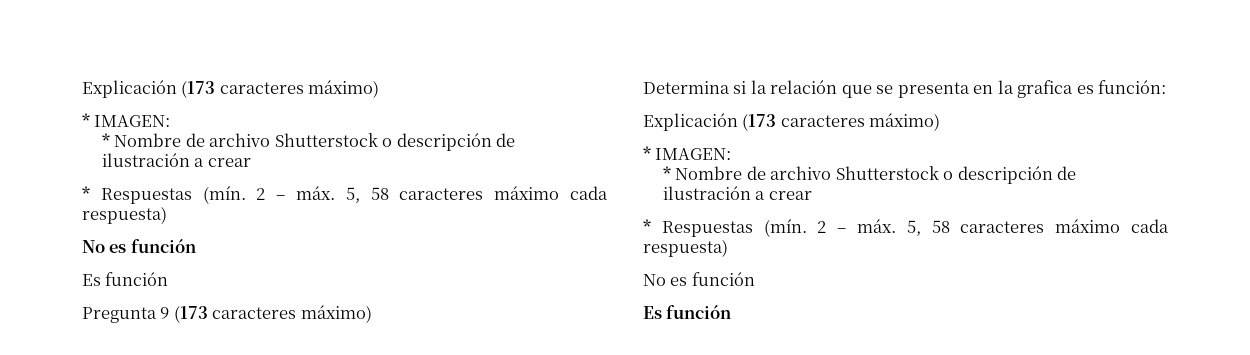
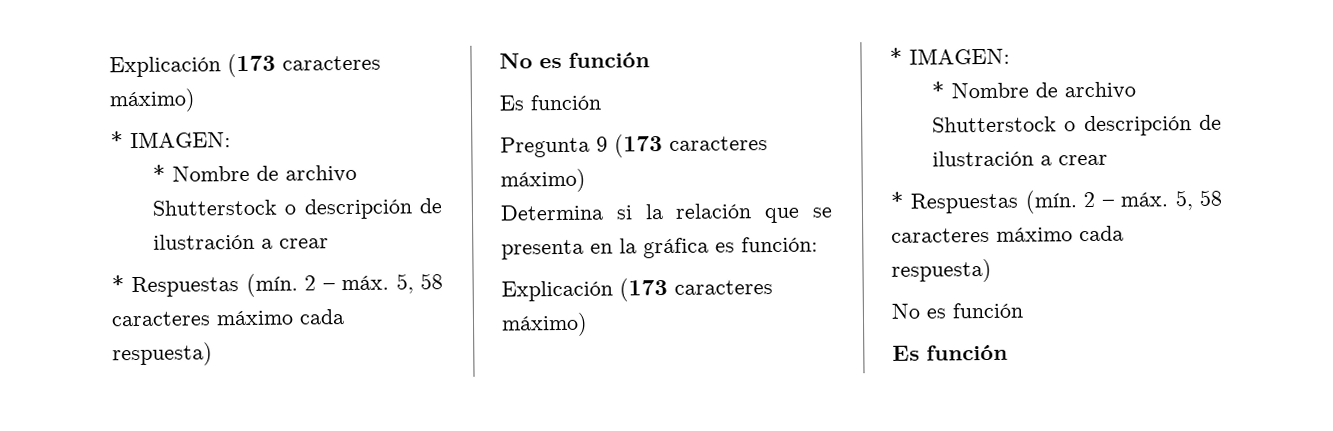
- Determina si la relación que se presenta en la grafica es función:
+ Determina si la relación que se presenta en la gráfica es función:

